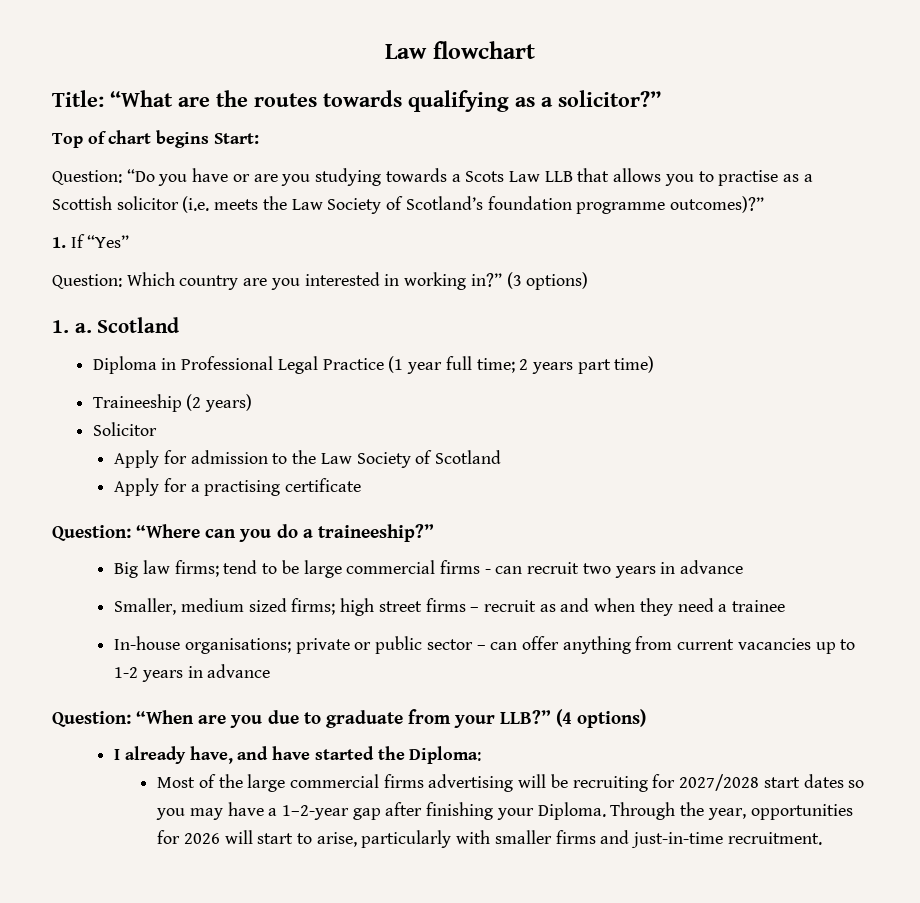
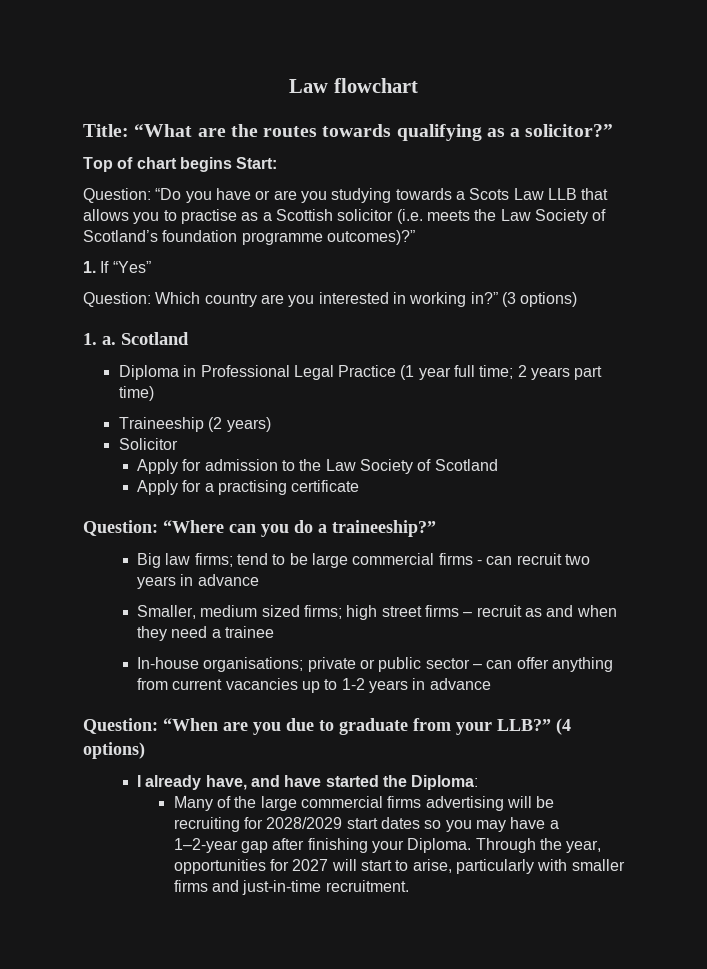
- Most of the large commercial firms advertising will be recruiting for 2027/2028 start dates so you may have a 1–2-year gap after finishing your Diploma.
+ Many of the large commercial firms advertising will be recruiting for 2028/2029 start dates so you may have a 1–2-year gap after finishing your Diploma.
- Through the year, opportunities for 2026 will start to arise, particularly with smaller firms and just-in-time recruitment.
+ Through the year, opportunities for 2027 will start to arise, particularly with smaller firms and just-in-time recruitment.

